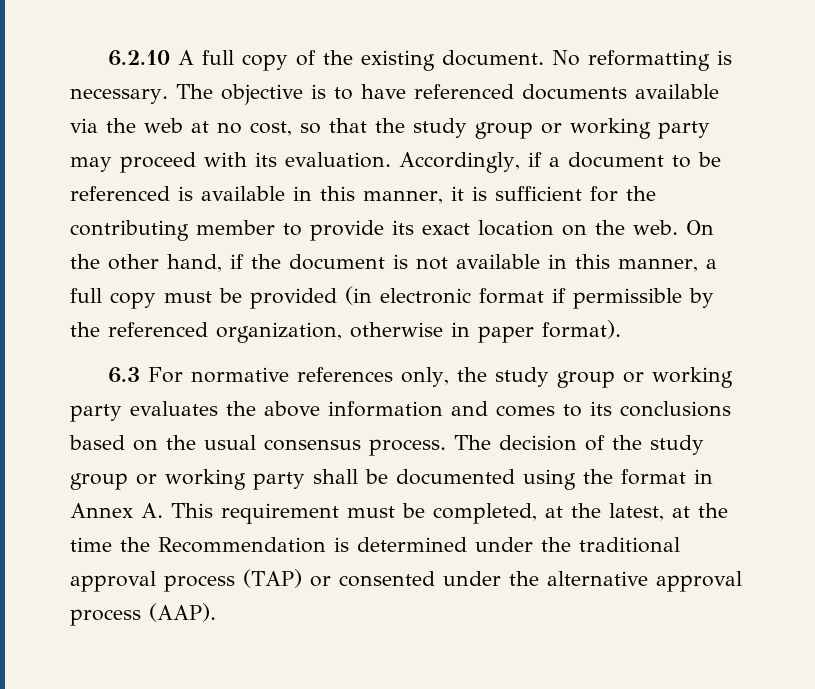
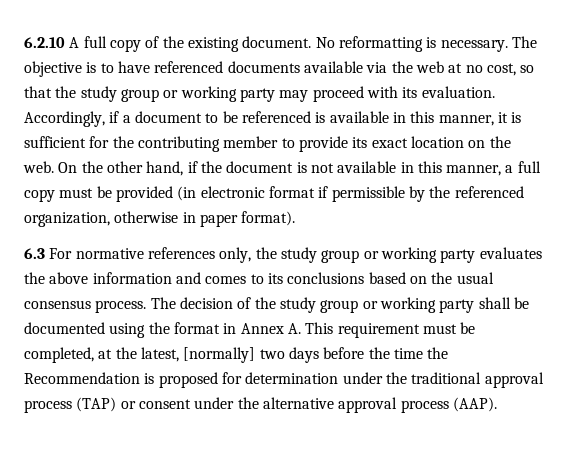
- The decision of the study group or working party shall be documented using the format in Annex A. This requirement must be completed, at the latest, at the time the Recommendation is determined under the traditional approval process (TAP) or consented under the alternative approval process (AAP).
+ The decision of the study group or working party shall be documented using the format in Annex A. This requirement must be completed, at the latest, [normally] two days before the time the Recommendation is proposed for determination under the traditional approval process (TAP) or consent under the alternative approval process (AAP).

